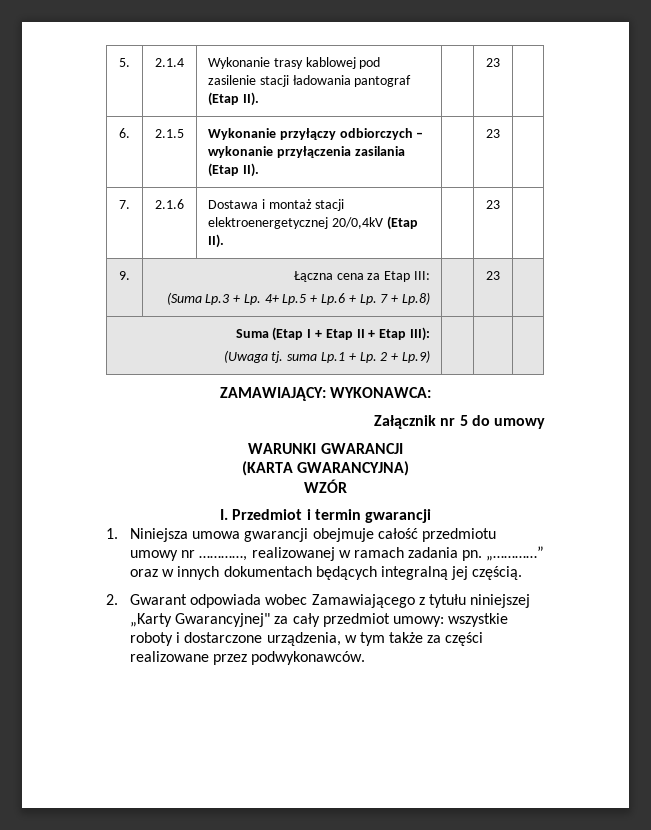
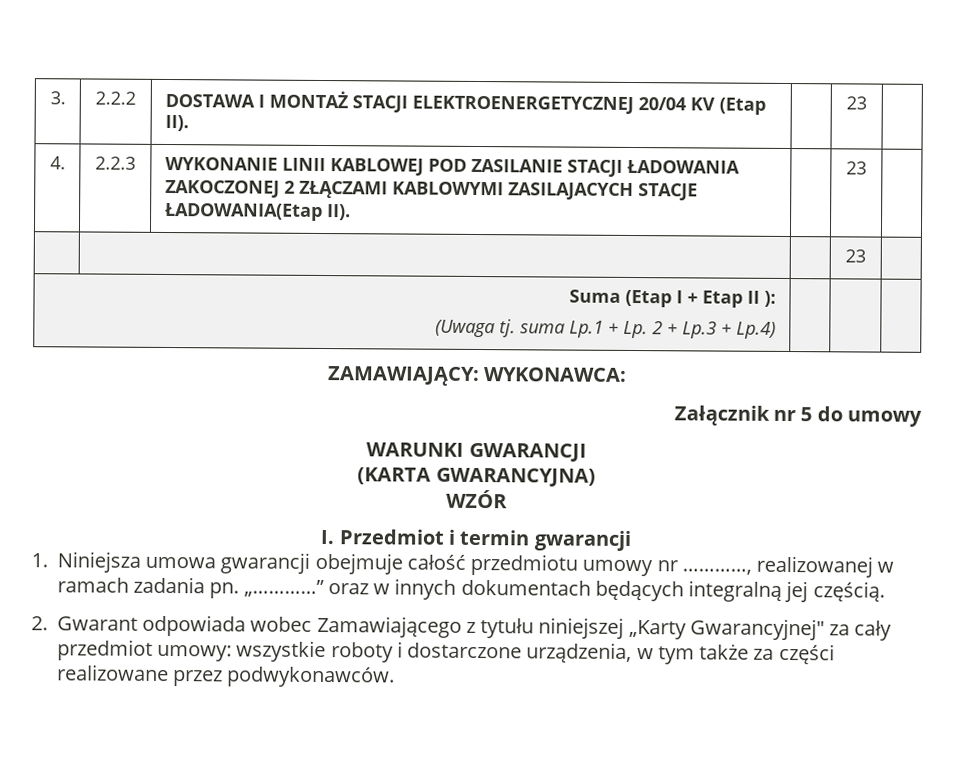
- 5. | 2.1.4 | Wykonanie trasy kablowej pod zasilenie stacji ładowania pantograf (Etap II). | | 23 |
- 6. | 2.1.5 | Wykonanie przyłączy odbiorczych – wykonanie przyłączenia zasilania (Etap II). | | 23 |
- 7. | 2.1.6 | Dostawa i montaż stacji elektroenergetycznej 20/0,4kV (Etap II). | | 23 |
- 9. | Łączna cena za Etap III:
- (Suma Lp.3 + Lp. 4+ Lp.5 + Lp.6 + Lp. 7 + Lp.8) | | 23 |
+ 3. | 2.2.2 | DOSTAWA I MONTAŻ STACJI ELEKTROENERGETYCZNEJ 20/04 KV (Etap II). | | 23 |
+ 4. | 2.2.3 | WYKONANIE LINII KABLOWEJ POD ZASILANIE STACJI ŁADOWANIA ZAKOCZONEJ 2 ZŁĄCZAMI KABLOWYMI ZASILAJACYCH STACJE ŁADOWANIA(Etap II). | | 23 |
+ | | | 23 |
- Suma (Etap I + Etap II + Etap III):
- (Uwaga tj. suma Lp.1 + Lp. 2 + Lp.9) | | |
+ Suma (Etap I + Etap II ):
+ (Uwaga tj. suma Lp.1 + Lp. 2 + Lp.3 + Lp.4) | | |

